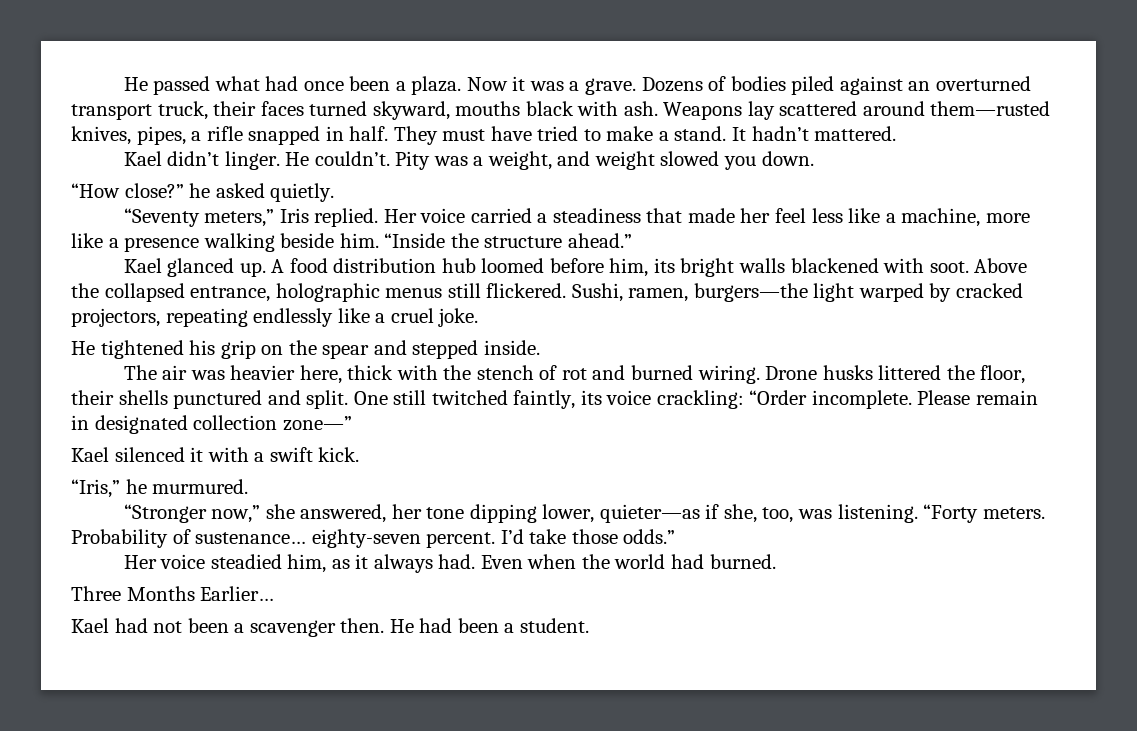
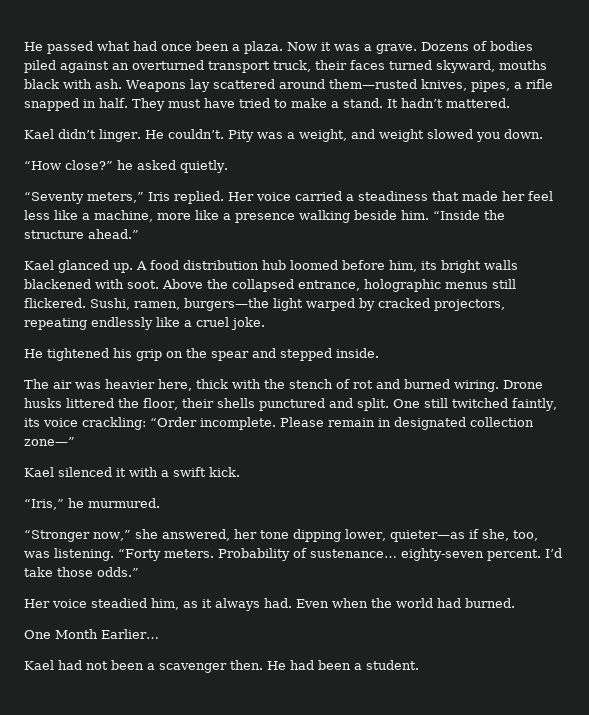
- Three Months Earlier…
+ One Month Earlier…

